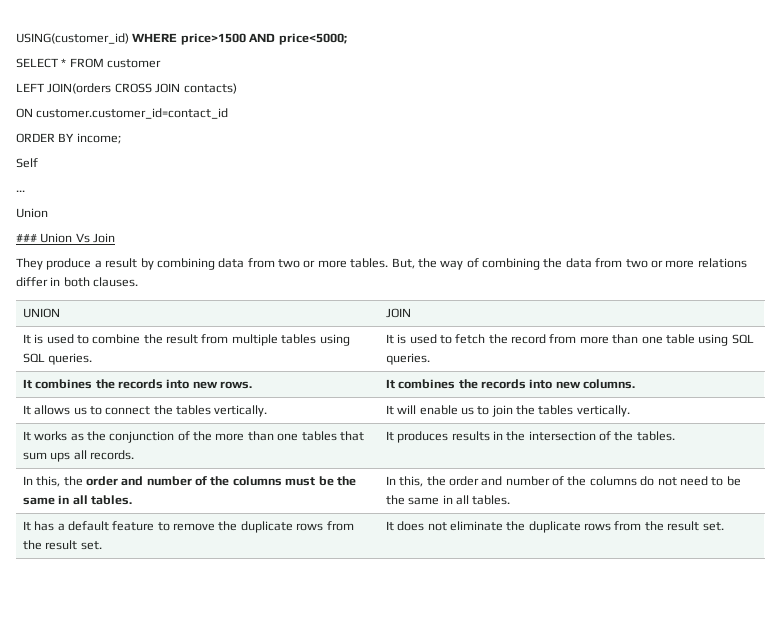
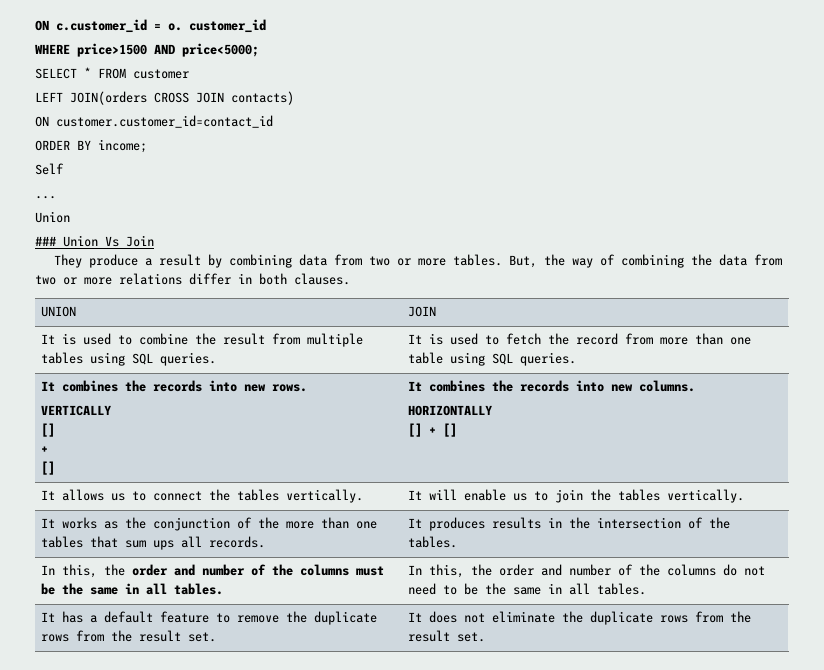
- USING(customer_id) WHERE price>1500 AND price<5000;
+ ON c.customer_id = o. customer_id
+ WHERE price>1500 AND price<5000;
- It combines the records into new rows. | It combines the records into new columns.
+ It combines the records into new rows.
+ VERTICALLY
+ []
+ +
+ [] | It combines the records into new columns.
+ HORIZONTALLY
+ [] + []

